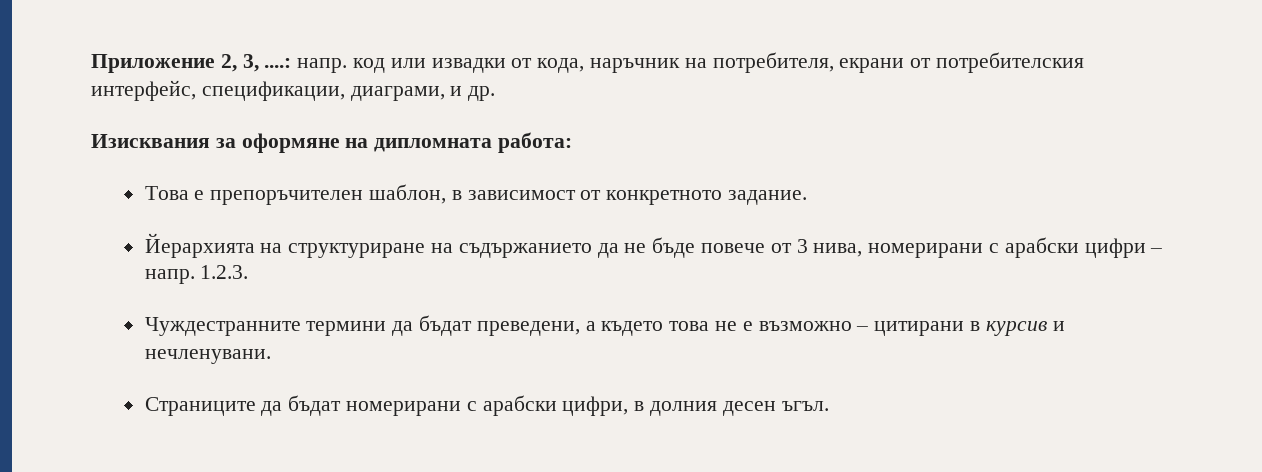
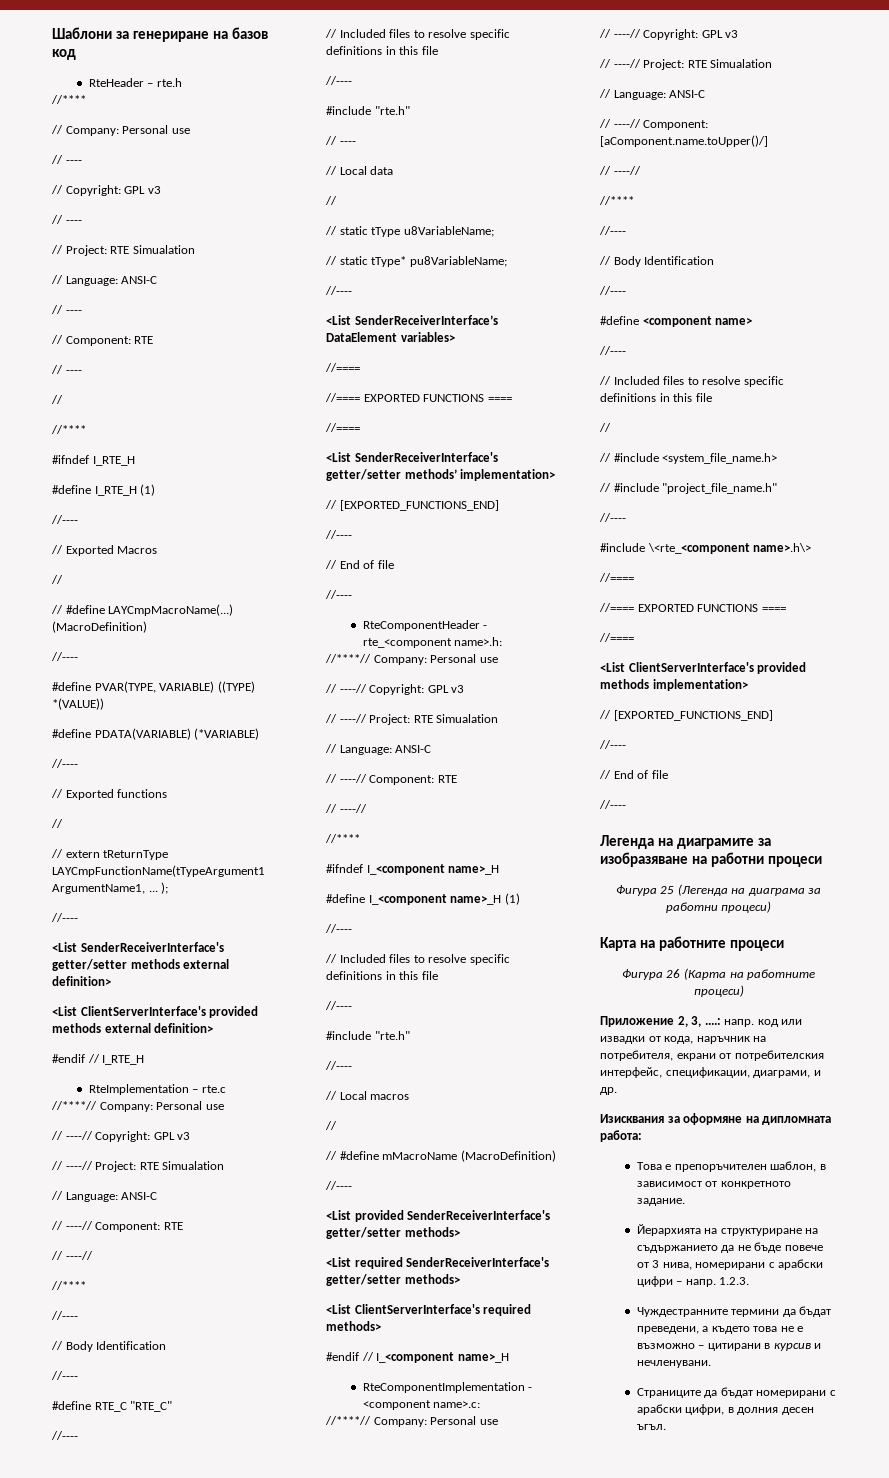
+ Шаблони за генериране на базов код
+ RteHeader – rte.h
+ //****
+ // Company: Personal use
+ // ----
+ // Copyright: GPL v3
+ // ----
+ // Project: RTE Simualation
+ // Language: ANSI-C
+ // ----
+ // Component: RTE
+ // ----
+ //
+ //****
+ #ifndef I_RTE_H
+ #define I_RTE_H (1)
+ //----
+ // Exported Macros
+ //
+ // #define LAYCmpMacroName(...) (MacroDefinition)
+ //----
+ #define PVAR(TYPE, VARIABLE) ((TYPE) *(VALUE))
+ #define PDATA(VARIABLE) (*VARIABLE)
+ //----
+ // Exported functions
+ //
+ // extern tReturnType LAYCmpFunctionName(tTypeArgument1 ArgumentName1, ... );
+ //----
+ <List SenderReceiverInterface's getter/setter methods external definition>
+ <List ClientServerInterface's provided methods external definition>
+ #endif // I_RTE_H
+ RteImplementation – rte.c
+ //****// Company: Personal use
+ // ----// Copyright: GPL v3
+ // ----// Project: RTE Simualation
+ // Language: ANSI-C
+ // ----// Component: RTE
+ // ----//
+ //****
+ //----
+ // Body Identification
+ //----
+ #define RTE_C "RTE_C"
+ //----
+ // Included files to resolve specific definitions in this file
+ //----
+ #include "rte.h"
+ // ----
+ // Local data
+ //
+ // static tType u8VariableName;
+ // static tType* pu8VariableName;
+ //----
+ <List SenderReceiverInterface’s DataElement variables>
+ //====
+ //==== EXPORTED FUNCTIONS ====
+ //====
+ <List SenderReceiverInterface's getter/setter methods’ implementation>
+ // [EXPORTED_FUNCTIONS_END]
+ //----
+ // End of file
+ //----
+ RteComponentHeader - rte_<component name>.h:
+ //****// Company: Personal use
+ // ----// Copyright: GPL v3
+ // ----// Project: RTE Simualation
+ // Language: ANSI-C
+ // ----// Component: RTE
+ // ----//
+ //****
+ #ifndef I_<component name>_H
+ #define I_<component name>_H (1)
+ //----
+ // Included files to resolve specific definitions in this file
+ //----
+ #include "rte.h"
+ //----
+ // Local macros
+ //
+ // #define mMacroName (MacroDefinition)
+ //----
+ <List provided SenderReceiverInterface's getter/setter methods>
+ <List required SenderReceiverInterface's getter/setter methods>
+ <List ClientServerInterface's required methods>
+ #endif // I_<component name>_H
+ RteComponentImplementation - <component name>.c:
+ //****// Company: Personal use
+ // ----// Copyright: GPL v3
+ // ----// Project: RTE Simualation
+ // Language: ANSI-C
+ // ----// Component: [aComponent.name.toUpper()/]
+ // ----//
+ //****
+ //----
+ // Body Identification
+ //----
+ #define <component name>
+ //----
+ // Included files to resolve specific definitions in this file
+ //
+ // #include <system_file_name.h>
+ // #include "project_file_name.h"
+ //----
+ #include \<rte_<component name>.h\>
+ //====
+ //==== EXPORTED FUNCTIONS ====
+ //====
+ <List ClientServerInterface's provided methods implementation>
+ // [EXPORTED_FUNCTIONS_END]
+ //----
+ // End of file
+ //----
+ Легенда на диаграмите за изобразяване на работни процеси
+ Фигура 25 (Легенда на диаграма за работни процеси)
+ Карта на работните процеси
+ Фигура 26 (Карта на работните процеси)

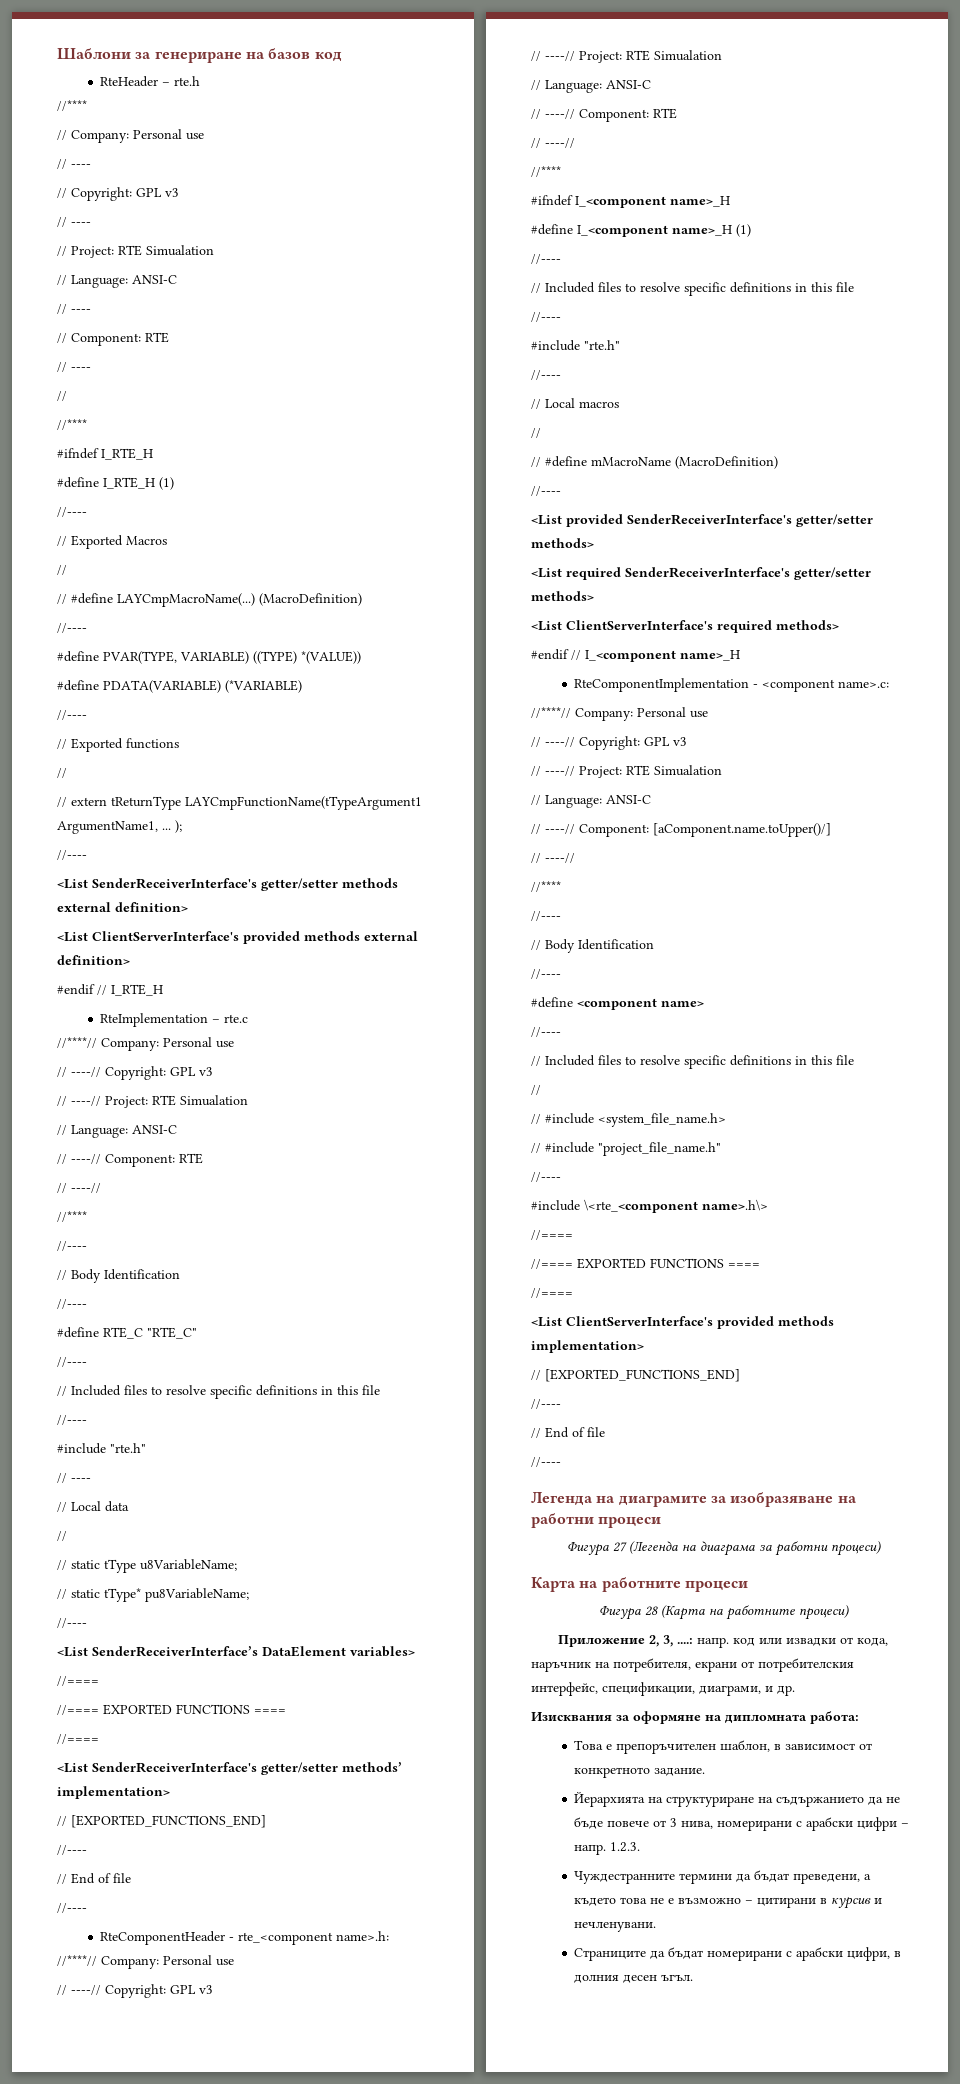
- Фигура 25 (Легенда на диаграма за работни процеси)
+ Фигура 27 (Легенда на диаграма за работни процеси)
- Фигура 26 (Карта на работните процеси)
+ Фигура 28 (Карта на работните процеси)

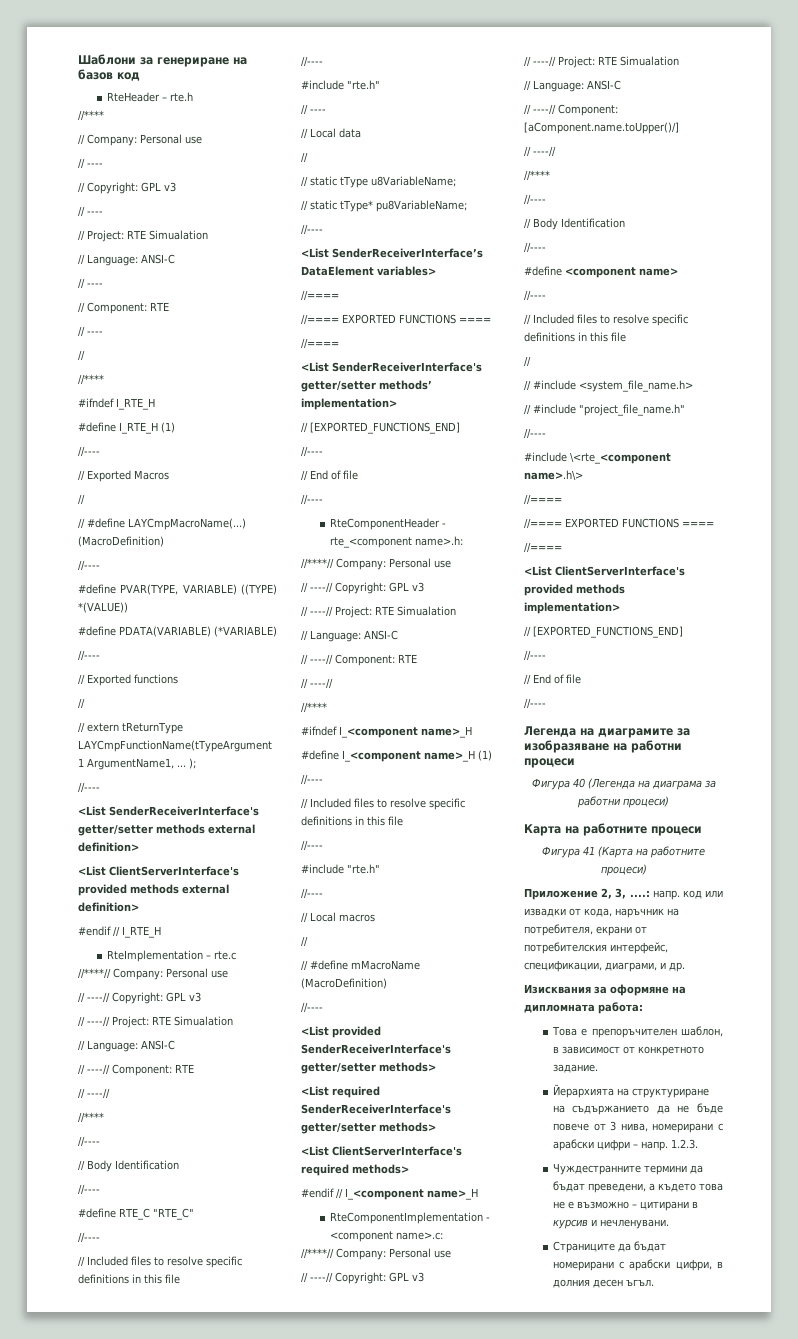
- Фигура 27 (Легенда на диаграма за работни процеси)
+ Фигура 40 (Легенда на диаграма за работни процеси)
- Фигура 28 (Карта на работните процеси)
+ Фигура 41 (Карта на работните процеси)

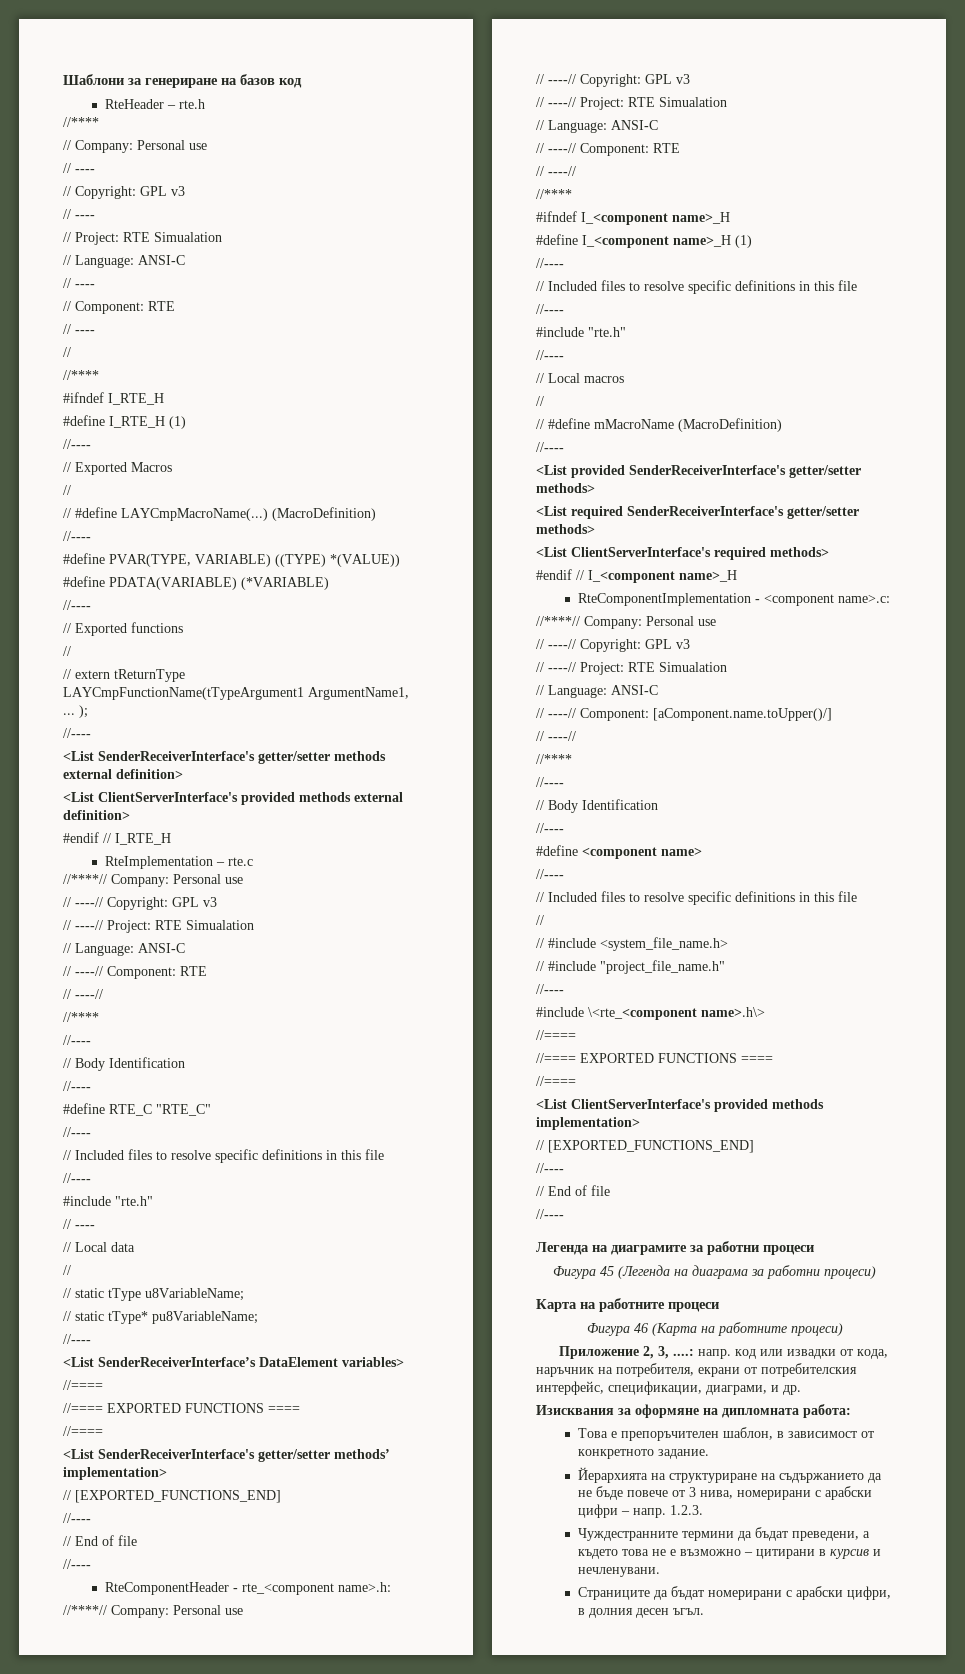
- Легенда на диаграмите за изобразяване на работни процеси
+ Легенда на диаграмите за работни процеси
- Фигура 40 (Легенда на диаграма за работни процеси)
+ Фигура 45 (Легенда на диаграма за работни процеси)
- Фигура 41 (Карта на работните процеси)
+ Фигура 46 (Карта на работните процеси)

